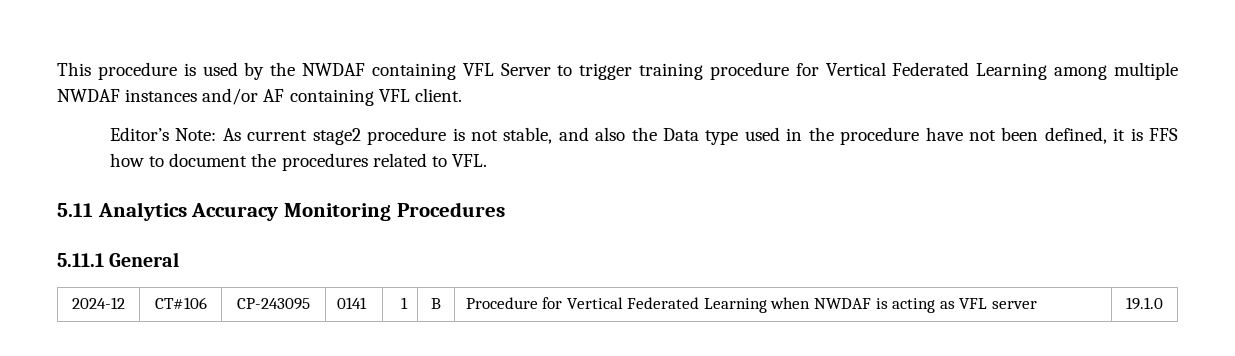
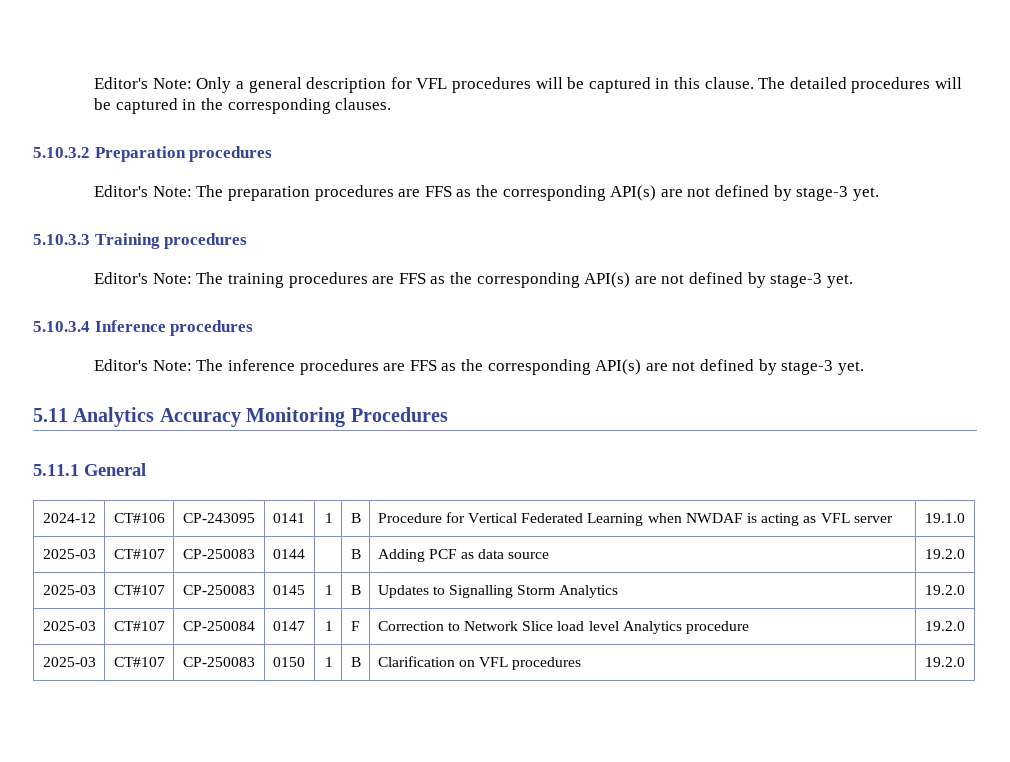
- This procedure is used by the NWDAF containing VFL Server to trigger training procedure for Vertical Federated Learning among multiple NWDAF instances and/or AF containing VFL client.
- Editor’s Note: As current stage2 procedure is not stable, and also the Data type used in the procedure have not been defined, it is FFS how to document the procedures related to VFL.
+ Editor's Note: Only a general description for VFL procedures will be captured in this clause. The detailed procedures will be captured in the corresponding clauses.
+ 5.10.3.2 Preparation procedures
+ Editor's Note: The preparation procedures are FFS as the corresponding API(s) are not defined by stage-3 yet.
+ 5.10.3.3 Training procedures
+ Editor's Note: The training procedures are FFS as the corresponding API(s) are not defined by stage-3 yet.
+ 5.10.3.4 Inference procedures
+ Editor's Note: The inference procedures are FFS as the corresponding API(s) are not defined by stage-3 yet.
+ 2025-03 | CT#107 | CP-250083 | 0144 | | B | Adding PCF as data source | 19.2.0
+ 2025-03 | CT#107 | CP-250083 | 0145 | 1 | B | Updates to Signalling Storm Analytics | 19.2.0
+ 2025-03 | CT#107 | CP-250084 | 0147 | 1 | F | Correction to Network Slice load level Analytics procedure | 19.2.0
+ 2025-03 | CT#107 | CP-250083 | 0150 | 1 | B | Clarification on VFL procedures | 19.2.0

